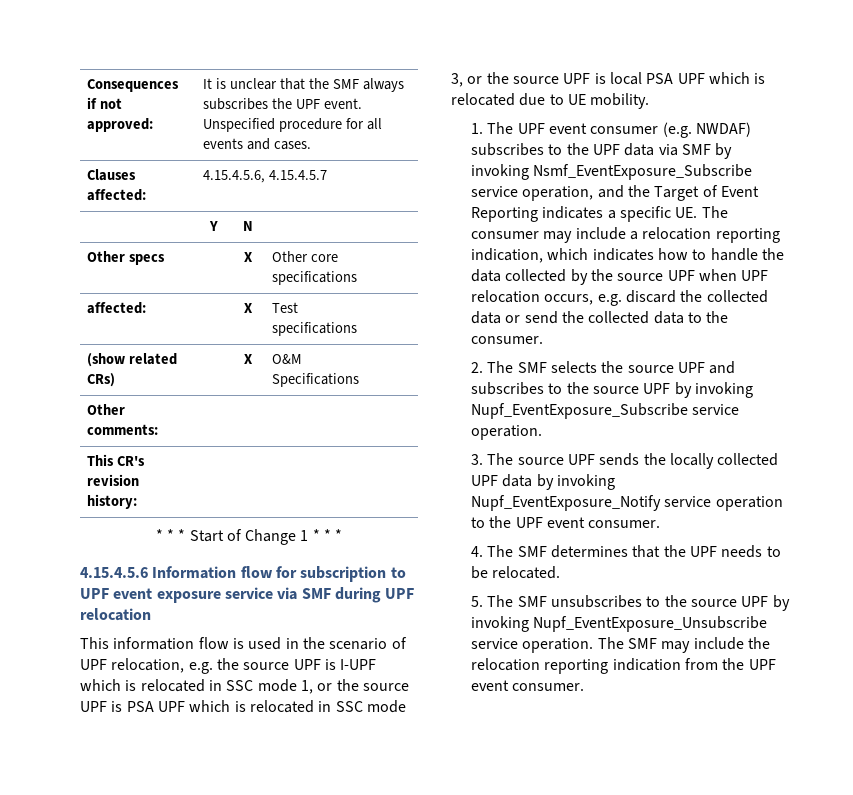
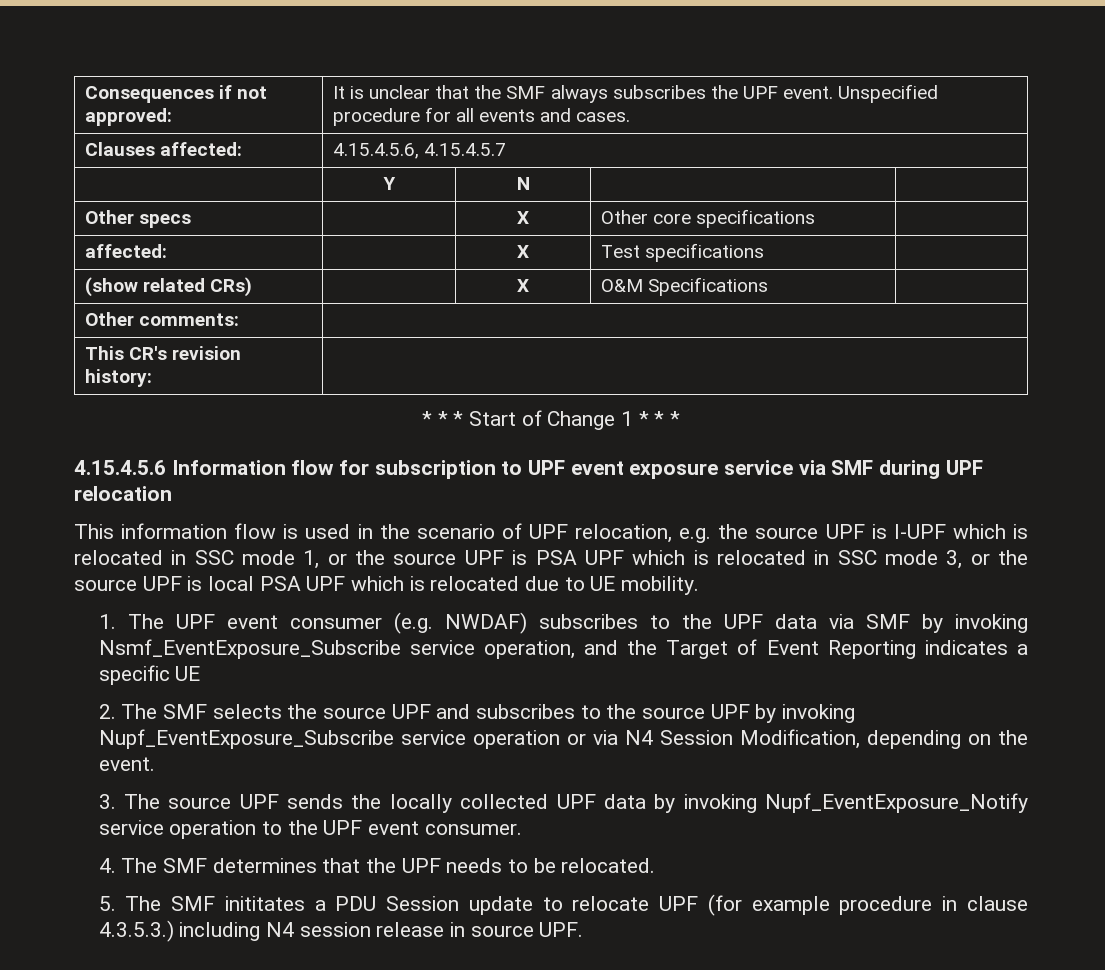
- 1. The UPF event consumer (e.g. NWDAF) subscribes to the UPF data via SMF by invoking Nsmf_EventExposure_Subscribe service operation, and the Target of Event Reporting indicates a specific UE. The consumer may include a relocation reporting indication, which indicates how to handle the data collected by the source UPF when UPF relocation occurs, e.g. discard the collected data or send the collected data to the consumer.
+ 1. The UPF event consumer (e.g. NWDAF) subscribes to the UPF data via SMF by invoking Nsmf_EventExposure_Subscribe service operation, and the Target of Event Reporting indicates a specific UE
- 2. The SMF selects the source UPF and subscribes to the source UPF by invoking Nupf_EventExposure_Subscribe service operation.
+ 2. The SMF selects the source UPF and subscribes to the source UPF by invoking Nupf_EventExposure_Subscribe service operation or via N4 Session Modification, depending on the event.
- 5. The SMF unsubscribes to the source UPF by invoking Nupf_EventExposure_Unsubscribe service operation. The SMF may include the relocation reporting indication from the UPF event consumer.
+ 5. The SMF inititates a PDU Session update to relocate UPF (for example procedure in clause 4.3.5.3.) including N4 session release in source UPF.

